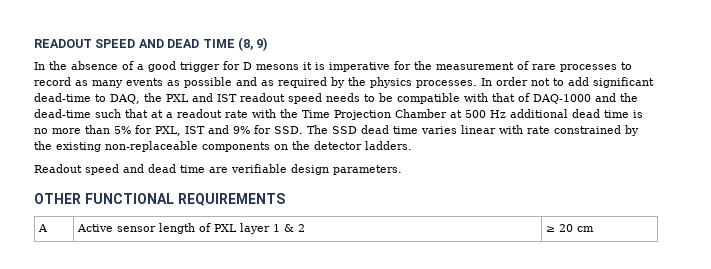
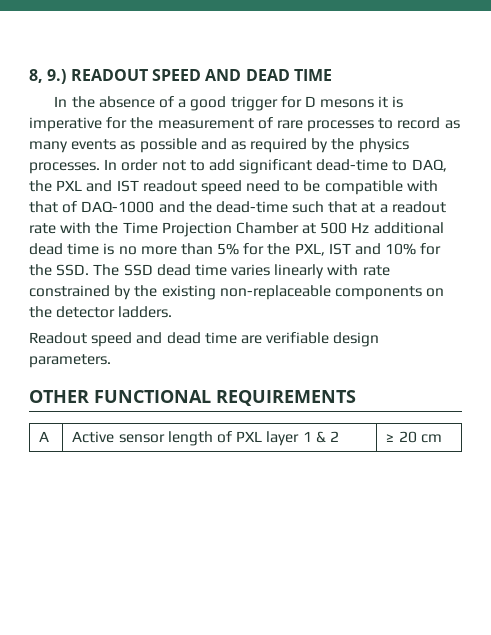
- READOUT SPEED AND DEAD TIME (8, 9)
+ 8, 9.) READOUT SPEED AND DEAD TIME
- In order not to add significant dead-time to DAQ, the PXL and IST readout speed needs to be compatible with that of DAQ-1000 and the dead-time such that at a readout rate with the Time Projection Chamber at 500 Hz additional dead time is no more than 5% for PXL, IST and 9% for SSD. The SSD dead time varies linear with rate constrained by the existing non-replaceable components on the detector ladders.
+ In order not to add significant dead-time to DAQ, the PXL and IST readout speed need to be compatible with that of DAQ-1000 and the dead-time such that at a readout rate with the Time Projection Chamber at 500 Hz additional dead time is no more than 5% for the PXL, IST and 10% for the SSD. The SSD dead time varies linearly with rate constrained by the existing non-replaceable components on the detector ladders.

